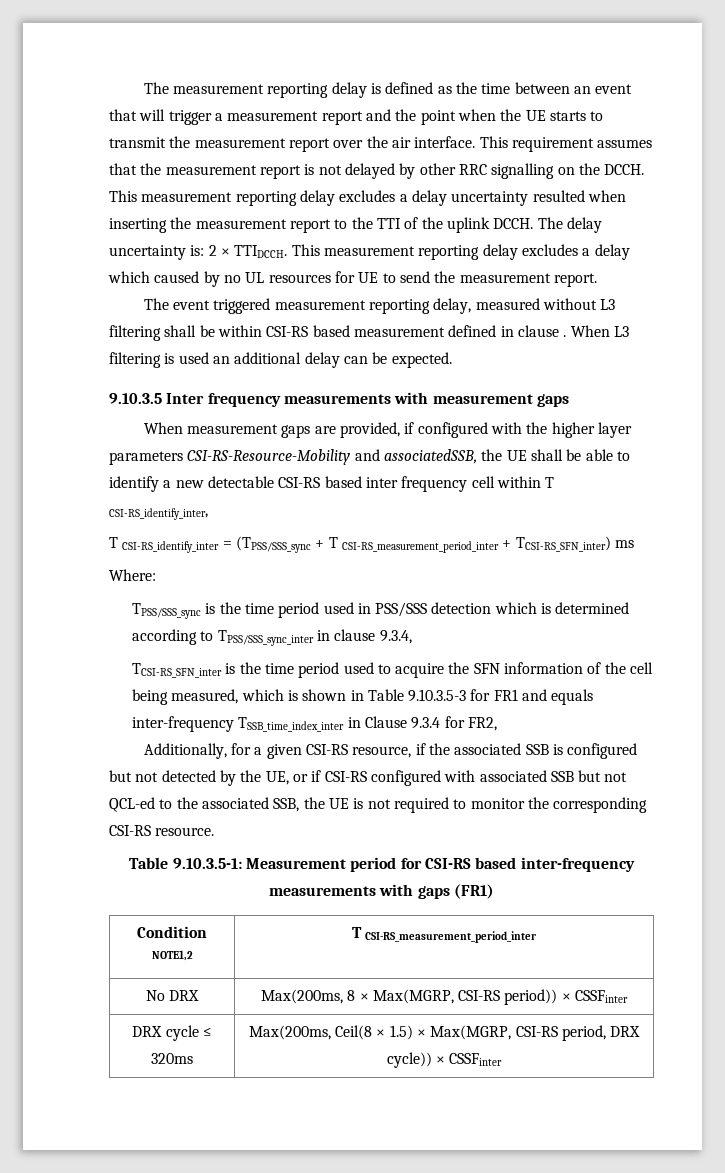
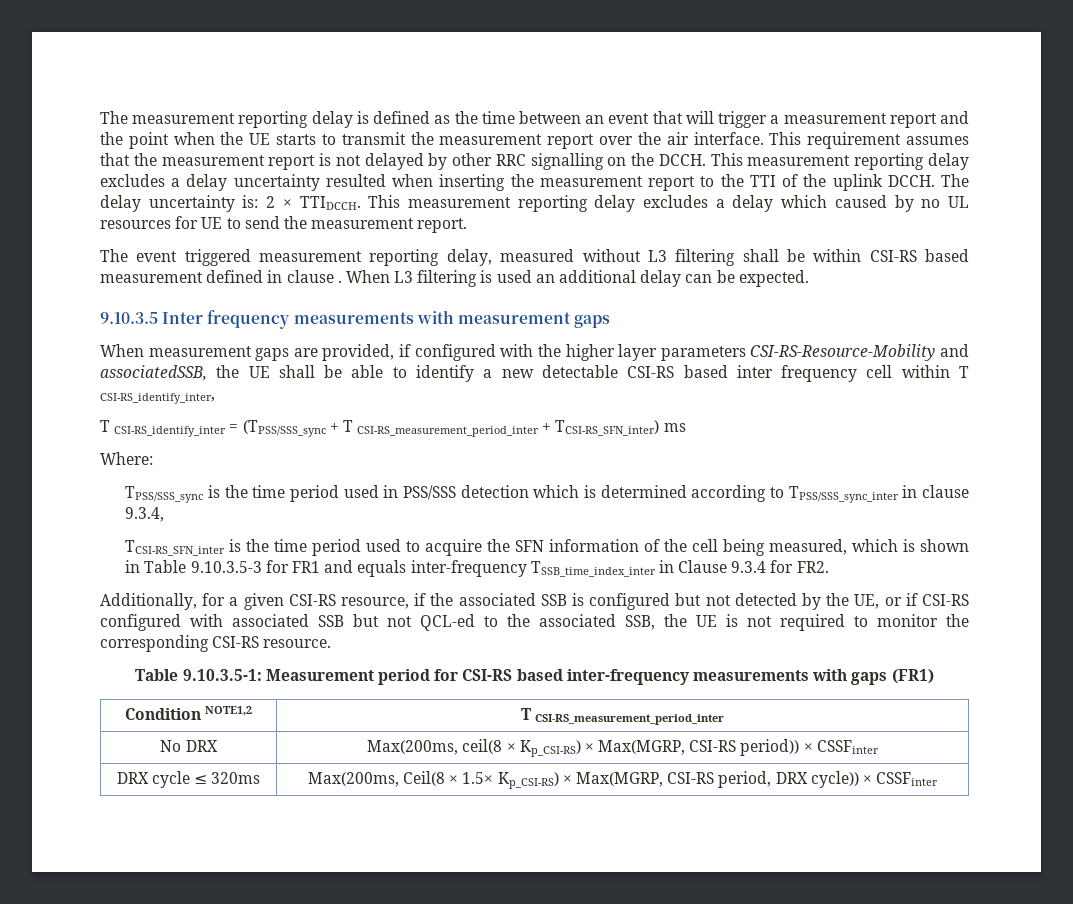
- TCSI-RS_SFN_inter is the time period used to acquire the SFN information of the cell being measured, which is shown in Table 9.10.3.5-3 for FR1 and equals inter-frequency TSSB_time_index_inter in Clause 9.3.4 for FR2,
+ TCSI-RS_SFN_inter is the time period used to acquire the SFN information of the cell being measured, which is shown in Table 9.10.3.5-3 for FR1 and equals inter-frequency TSSB_time_index_inter in Clause 9.3.4 for FR2.
- No DRX | Max(200ms, 8 × Max(MGRP, CSI-RS period)) × CSSFinter
+ No DRX | Max(200ms, ceil(8 × Kp_CSI-RS) × Max(MGRP, CSI-RS period)) × CSSFinter
- DRX cycle ≤ 320ms | Max(200ms, Ceil(8 × 1.5) × Max(MGRP, CSI-RS period, DRX cycle)) × CSSFinter
+ DRX cycle ≤ 320ms | Max(200ms, Ceil(8 × 1.5× Kp_CSI-RS) × Max(MGRP, CSI-RS period, DRX cycle)) × CSSFinter

